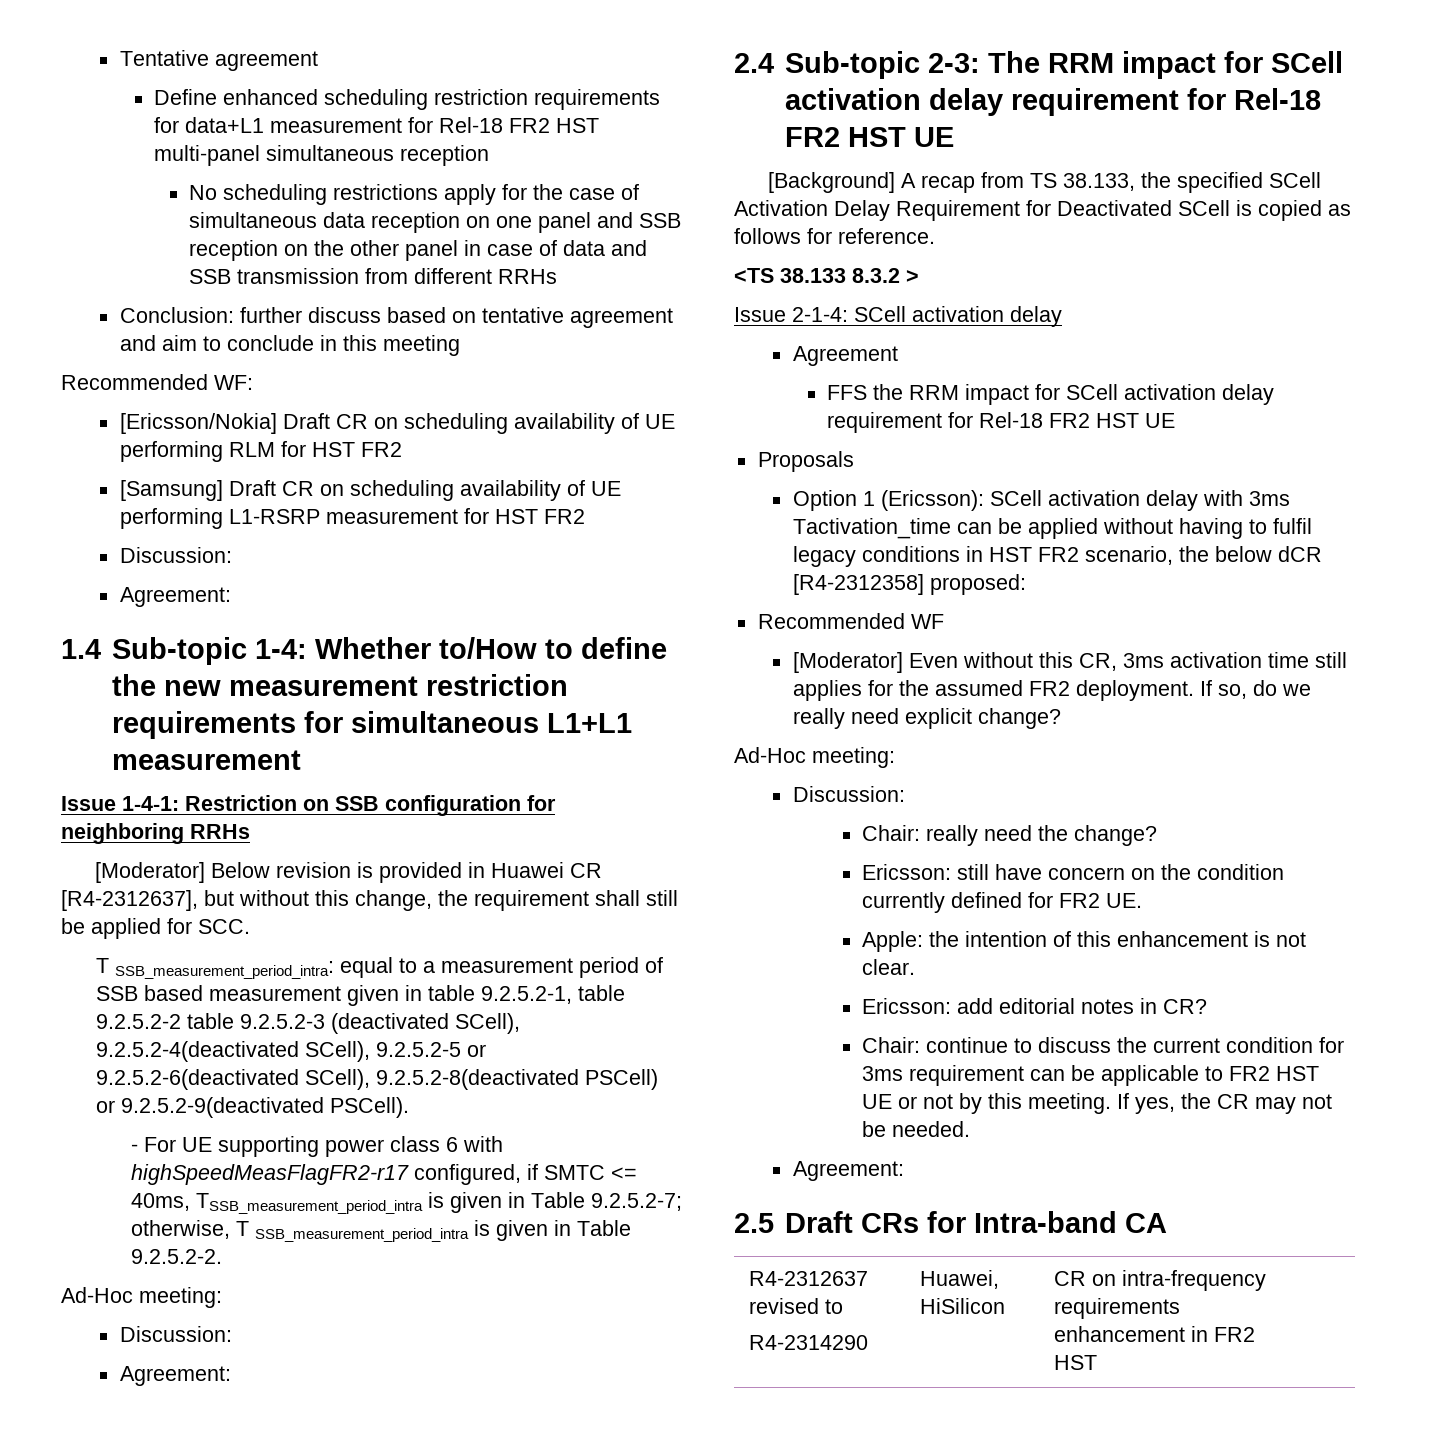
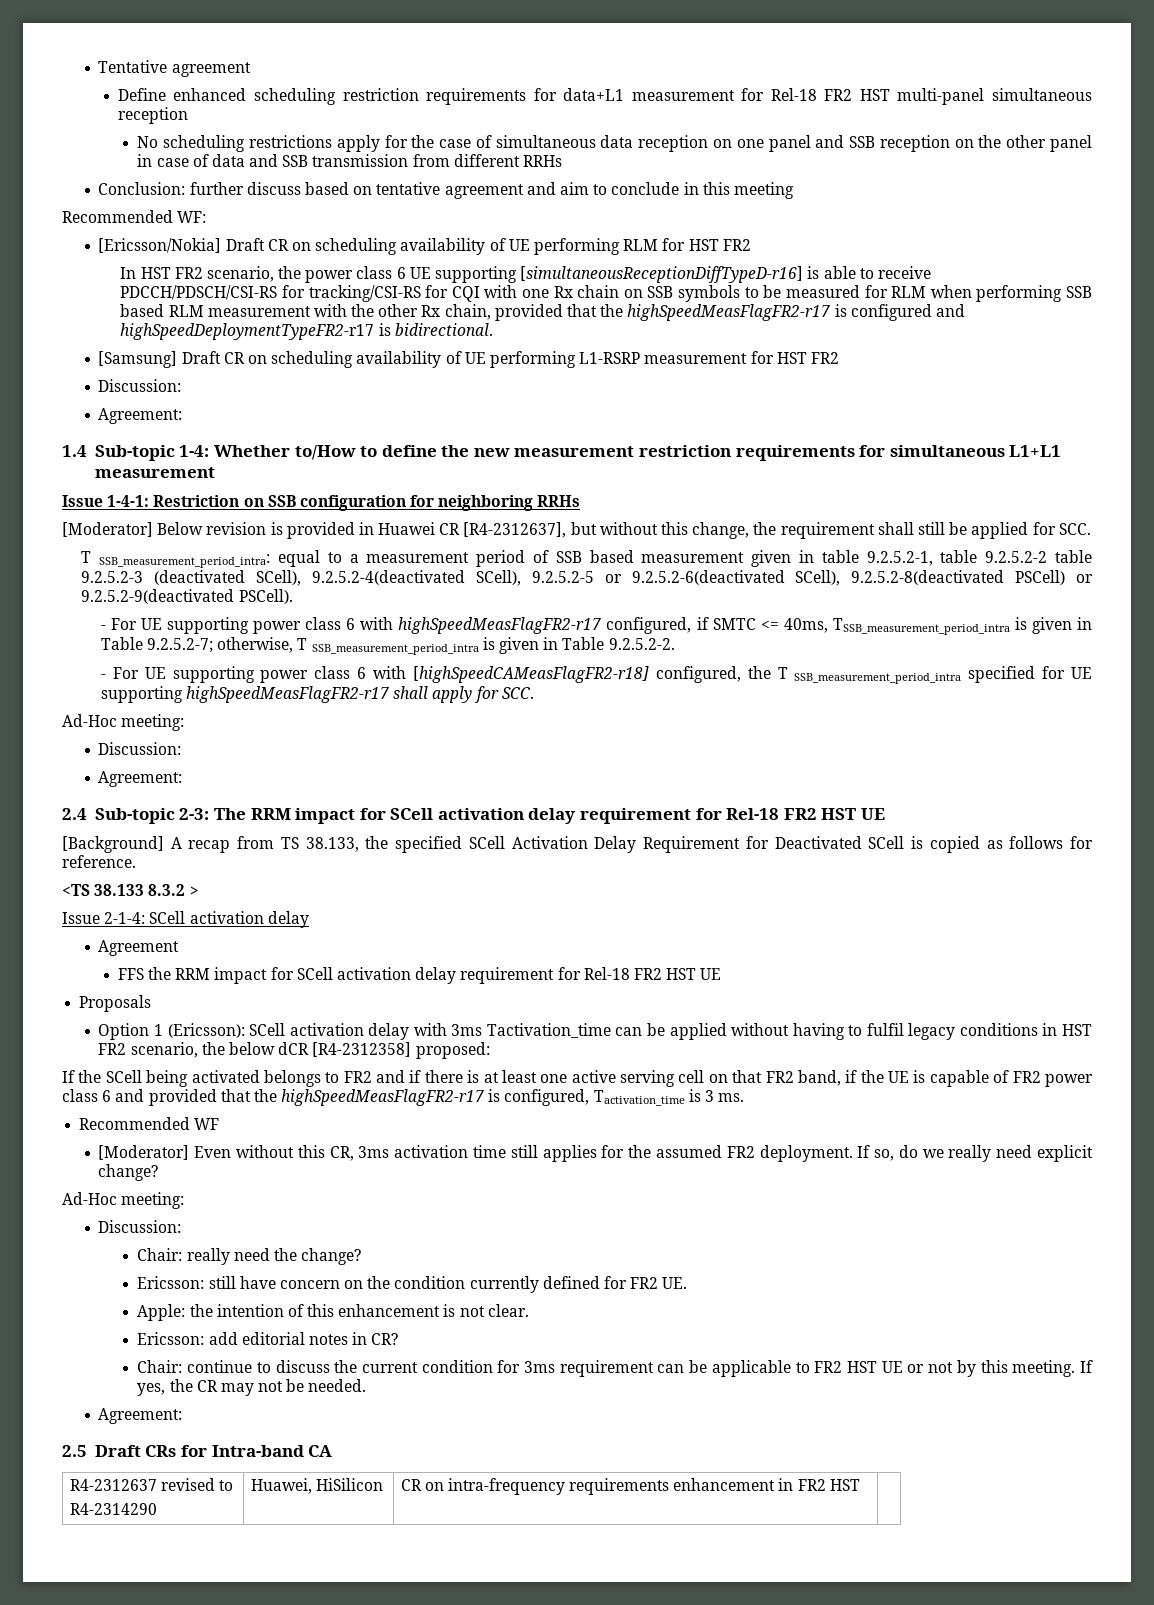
+ In HST FR2 scenario, the power class 6 UE supporting [simultaneousReceptionDiffTypeD-r16] is able to receive PDCCH/PDSCH/CSI-RS for tracking/CSI-RS for CQI with one Rx chain on SSB symbols to be measured for RLM when performing SSB based RLM measurement with the other Rx chain, provided that the highSpeedMeasFlagFR2-r17 is configured and highSpeedDeploymentTypeFR2-r17 is bidirectional.
+ - For UE supporting power class 6 with [highSpeedCAMeasFlagFR2-r18] configured, the T SSB_measurement_period_intra specified for UE supporting highSpeedMeasFlagFR2-r17 shall apply for SCC.
+ If the SCell being activated belongs to FR2 and if there is at least one active serving cell on that FR2 band, if the UE is capable of FR2 power class 6 and provided that the highSpeedMeasFlagFR2-r17 is configured, Tactivation_time is 3 ms.

